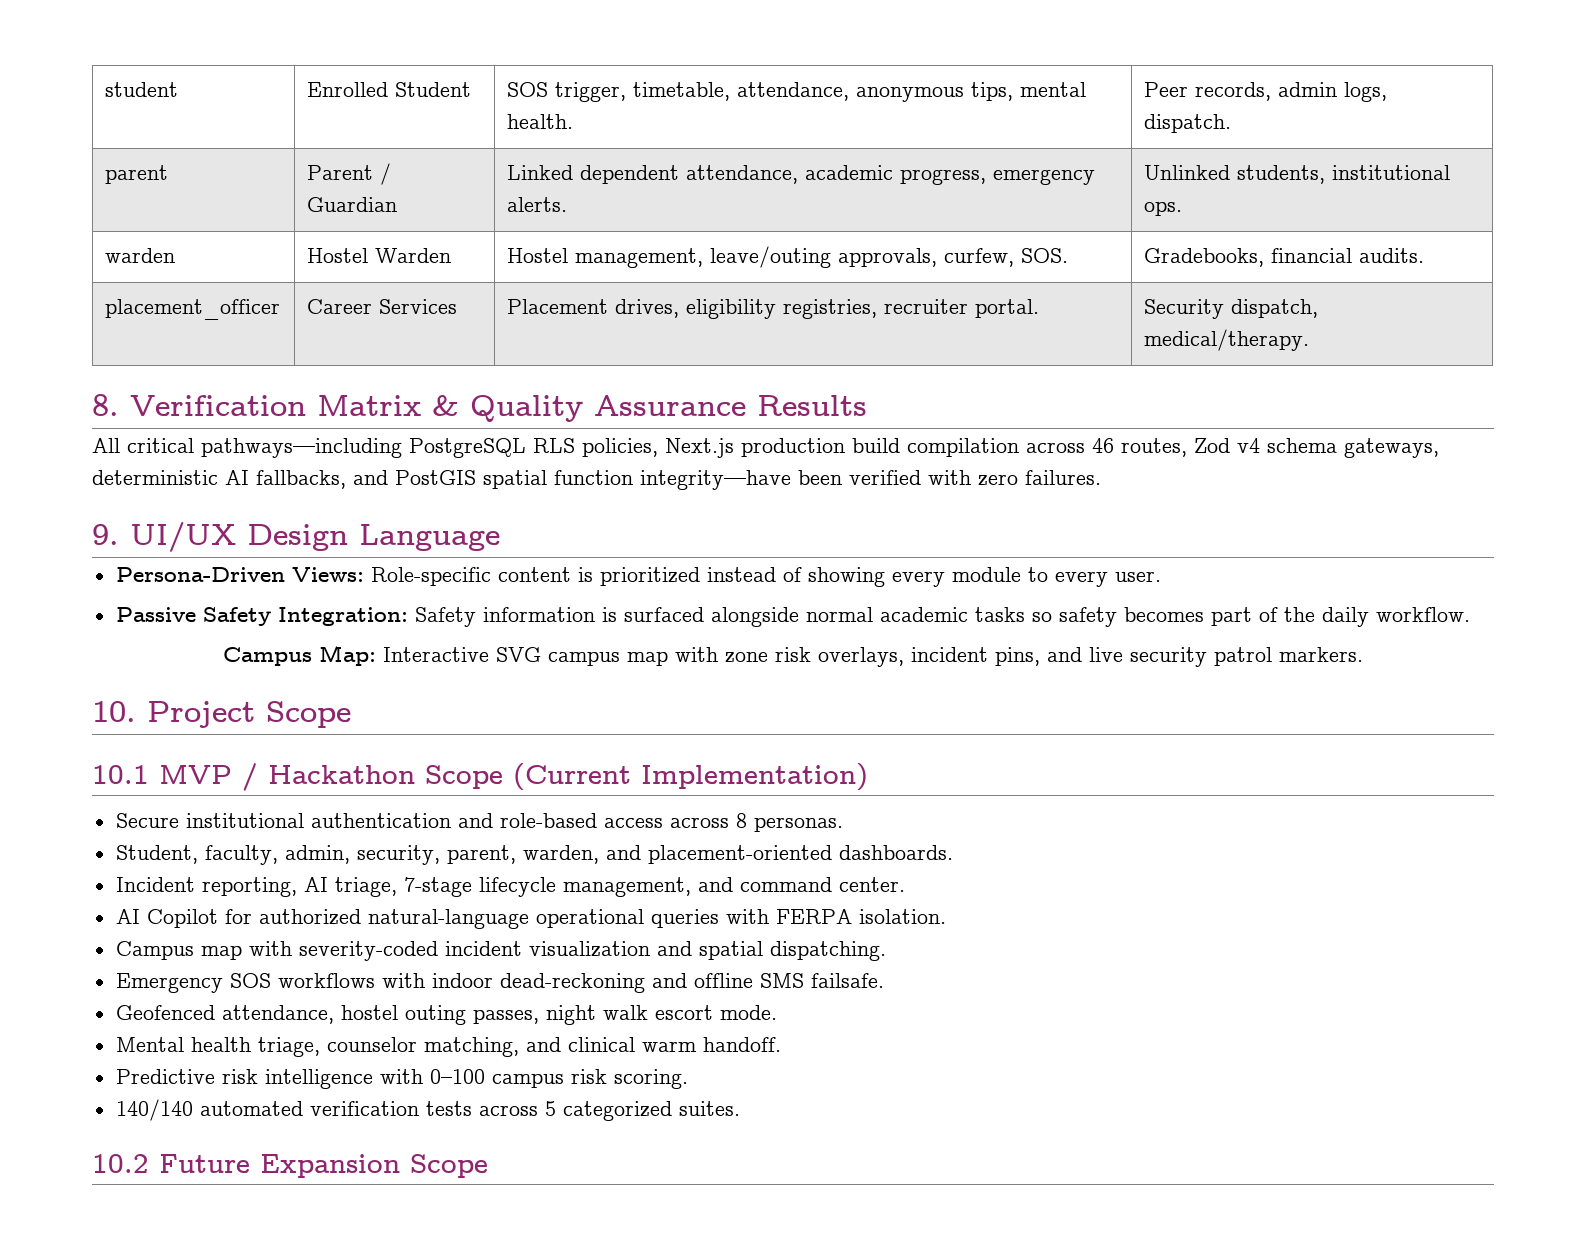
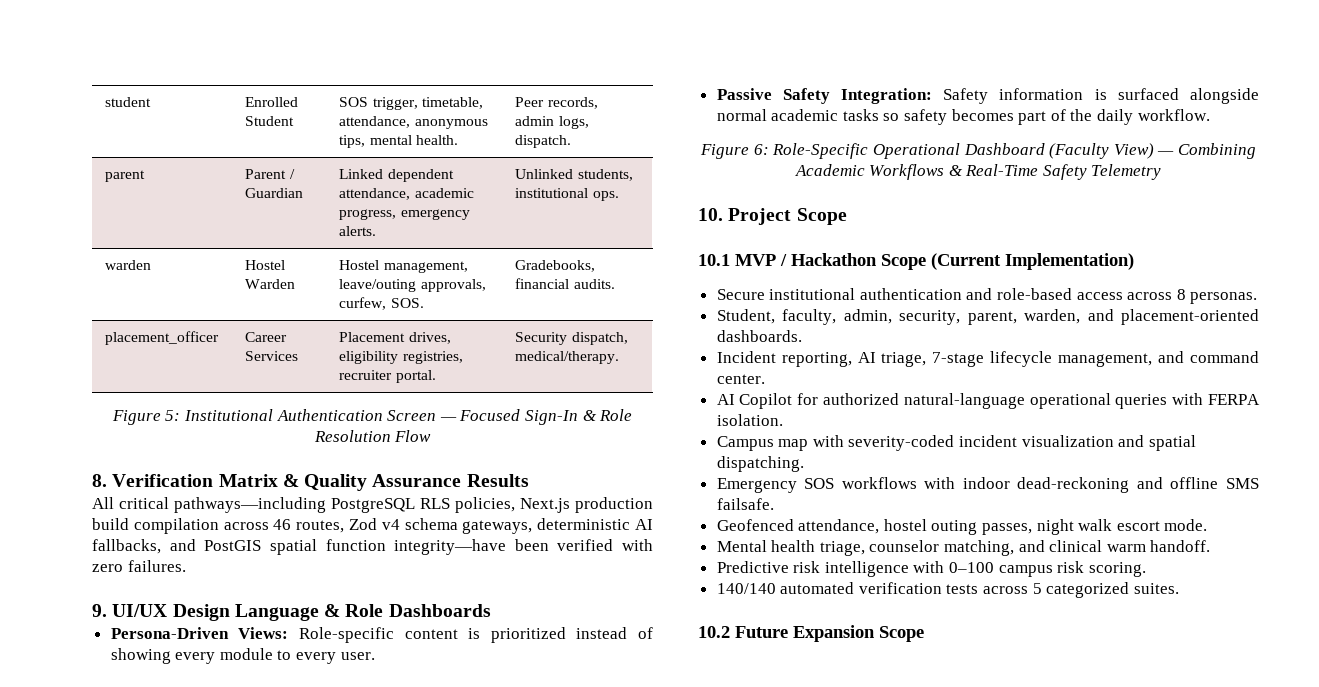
+ Figure 5: Institutional Authentication Screen — Focused Sign-In & Role Resolution Flow
- 9. UI/UX Design Language
+ 9. UI/UX Design Language & Role Dashboards
- Campus Map: Interactive SVG campus map with zone risk overlays, incident pins, and live security patrol markers.
+ Figure 6: Role-Specific Operational Dashboard (Faculty View) — Combining Academic Workflows & Real-Time Safety Telemetry

